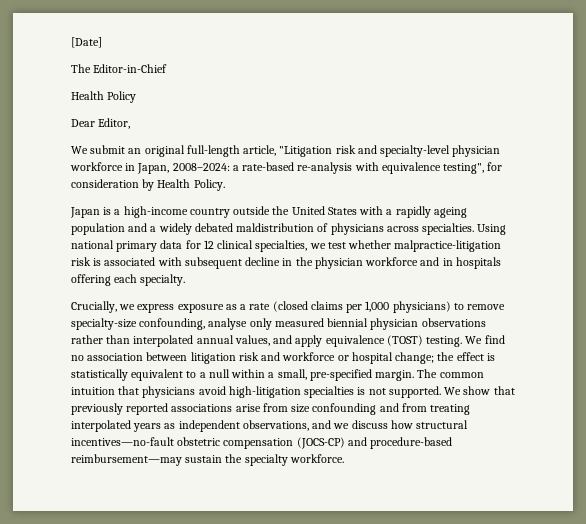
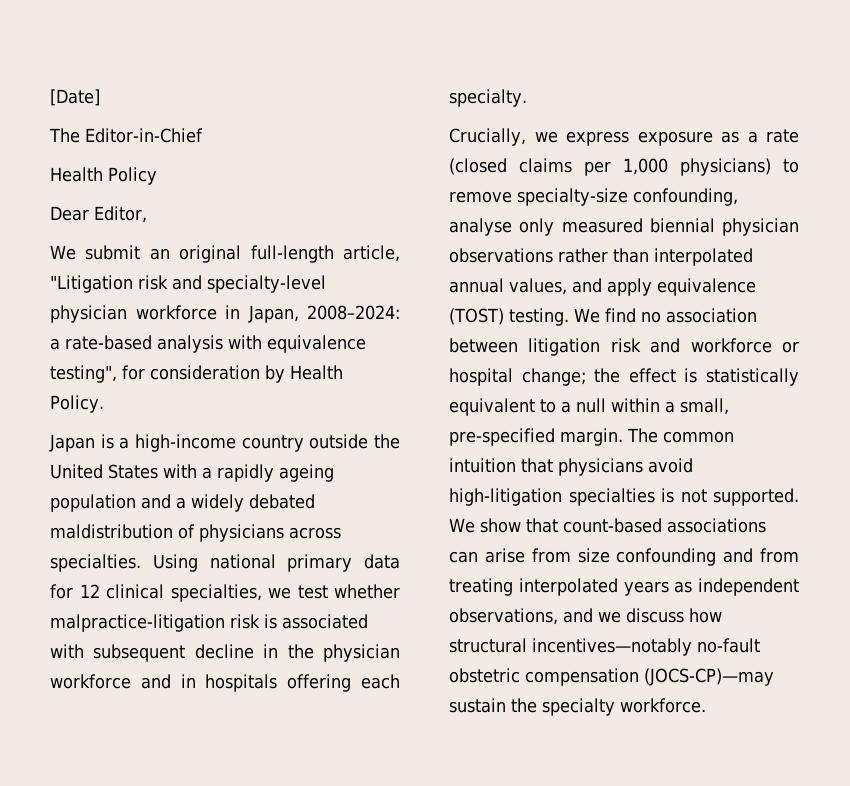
- We submit an original full-length article, "Litigation risk and specialty-level physician workforce in Japan, 2008–2024: a rate-based re-analysis with equivalence testing", for consideration by Health Policy.
+ We submit an original full-length article, "Litigation risk and specialty-level physician workforce in Japan, 2008–2024: a rate-based analysis with equivalence testing", for consideration by Health Policy.
- We show that previously reported associations arise from size confounding and from treating interpolated years as independent observations, and we discuss how structural incentives—no-fault obstetric compensation (JOCS-CP) and procedure-based reimbursement—may sustain the specialty workforce.
+ We show that count-based associations can arise from size confounding and from treating interpolated years as independent observations, and we discuss how structural incentives—notably no-fault obstetric compensation (JOCS-CP)—may sustain the specialty workforce.

